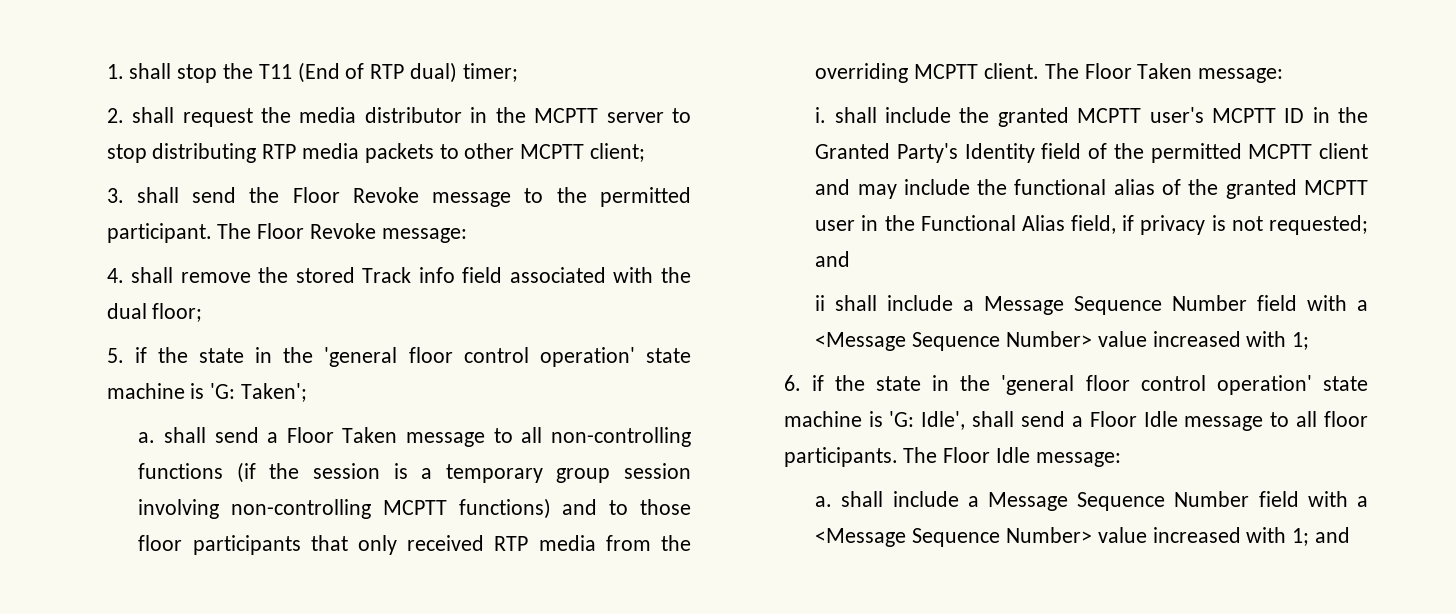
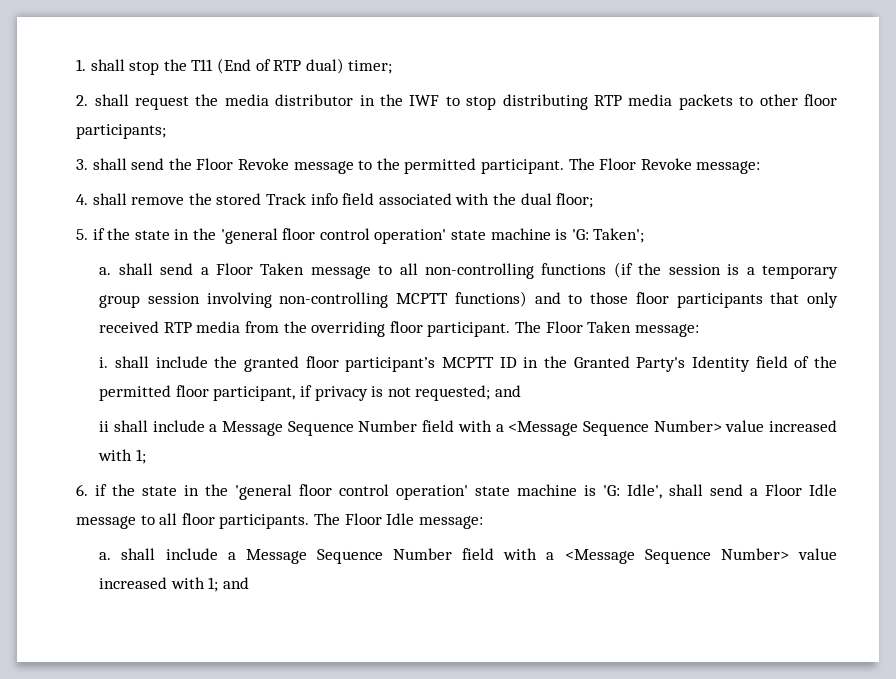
- 2. shall request the media distributor in the MCPTT server to stop distributing RTP media packets to other MCPTT client;
+ 2. shall request the media distributor in the IWF to stop distributing RTP media packets to other floor participants;
- a. shall send a Floor Taken message to all non-controlling functions (if the session is a temporary group session involving non-controlling MCPTT functions) and to those floor participants that only received RTP media from the overriding MCPTT client.
+ a. shall send a Floor Taken message to all non-controlling functions (if the session is a temporary group session involving non-controlling MCPTT functions) and to those floor participants that only received RTP media from the overriding floor participant.
- i. shall include the granted MCPTT user's MCPTT ID in the Granted Party's Identity field of the permitted MCPTT client and may include the functional alias of the granted MCPTT user in the Functional Alias field, if privacy is not requested; and
+ i. shall include the granted floor participant’s MCPTT ID in the Granted Party's Identity field of the permitted floor participant, if privacy is not requested; and

